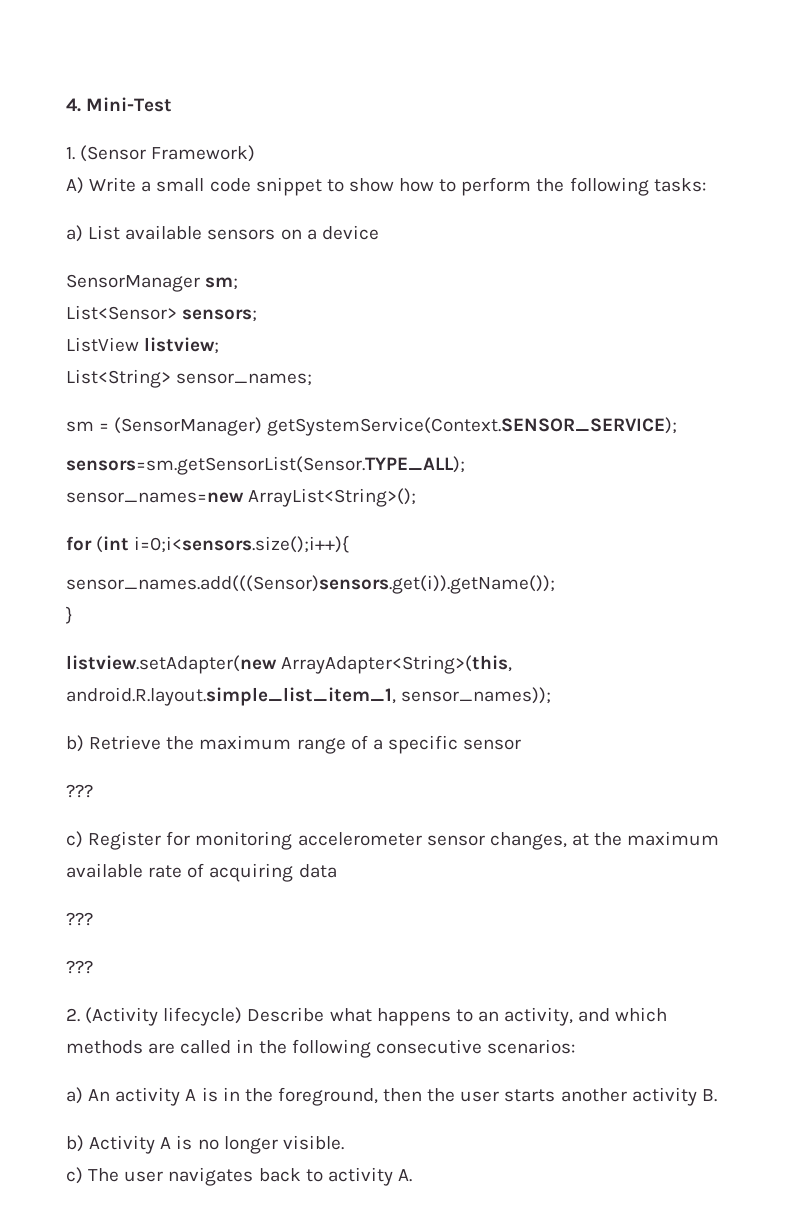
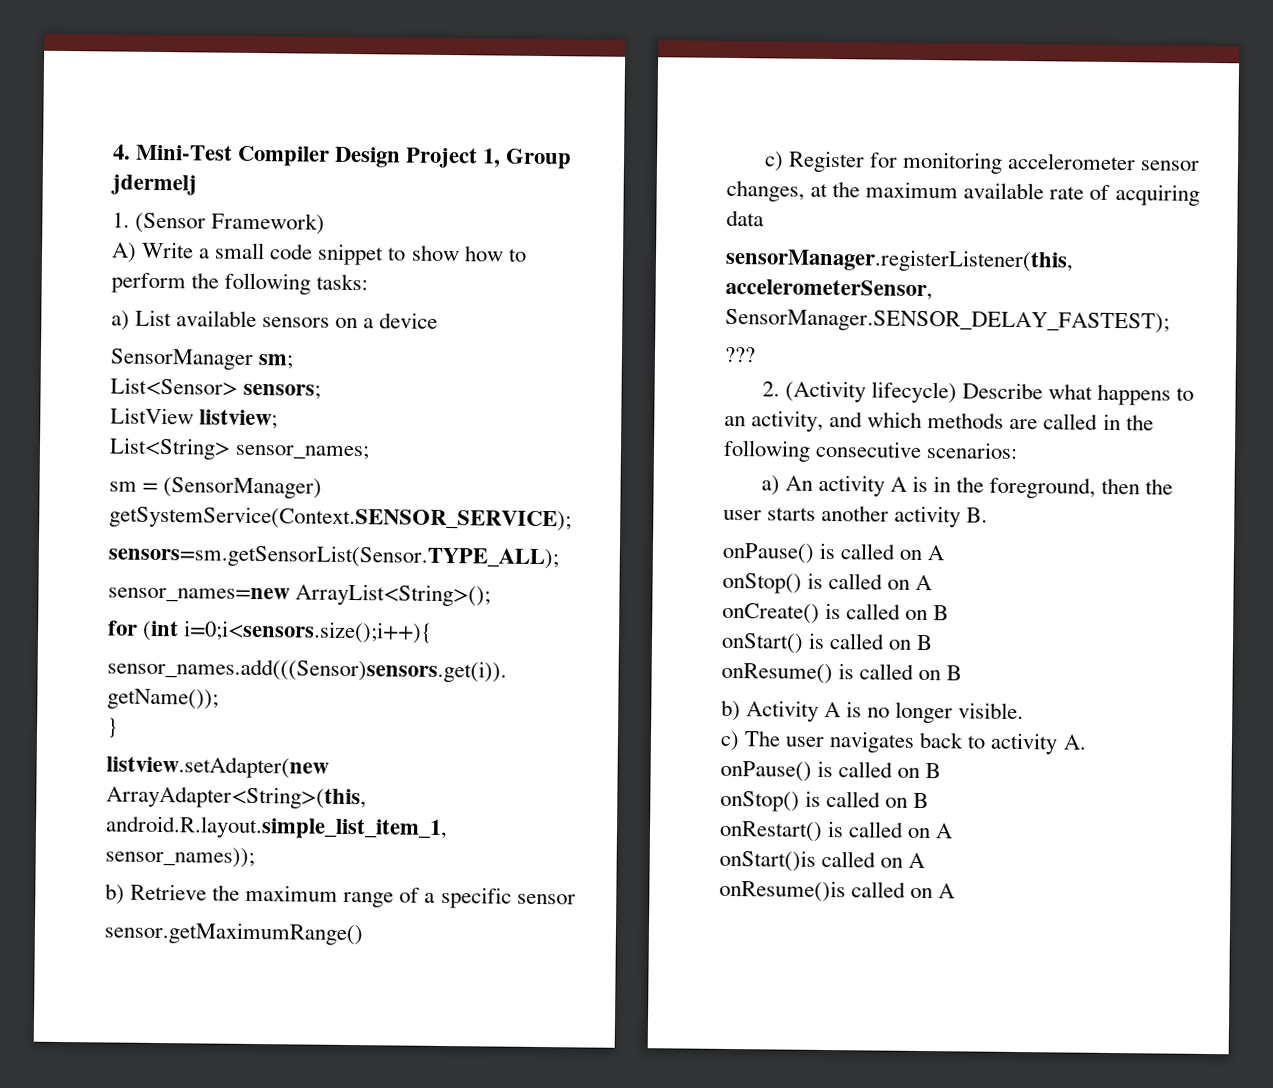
- 4. Mini-Test
+ 4. Mini-Test Compiler Design Project 1, Group jdermelj
  b) Retrieve the maximum range of a specific sensor
- ???
+ sensor.getMaximumRange()
  c) Register for monitoring accelerometer sensor changes, at the maximum available rate of acquiring data
- ???
+ sensorManager.registerListener(this, accelerometerSensor, SensorManager.SENSOR_DELAY_FASTEST);
+ onPause() is called on A
+ onStop() is called on A
+ onCreate() is called on B
+ onStart() is called on B
+ onResume() is called on B
+ onPause() is called on B
+ onStop() is called on B
+ onRestart() is called on A
+ onStart()is called on A
+ onResume()is called on A

